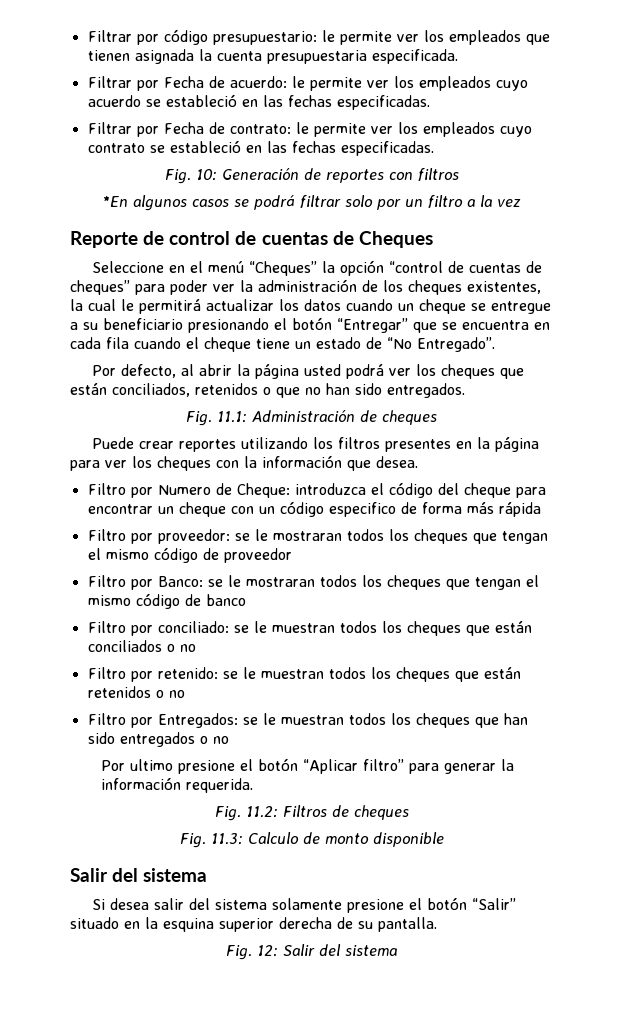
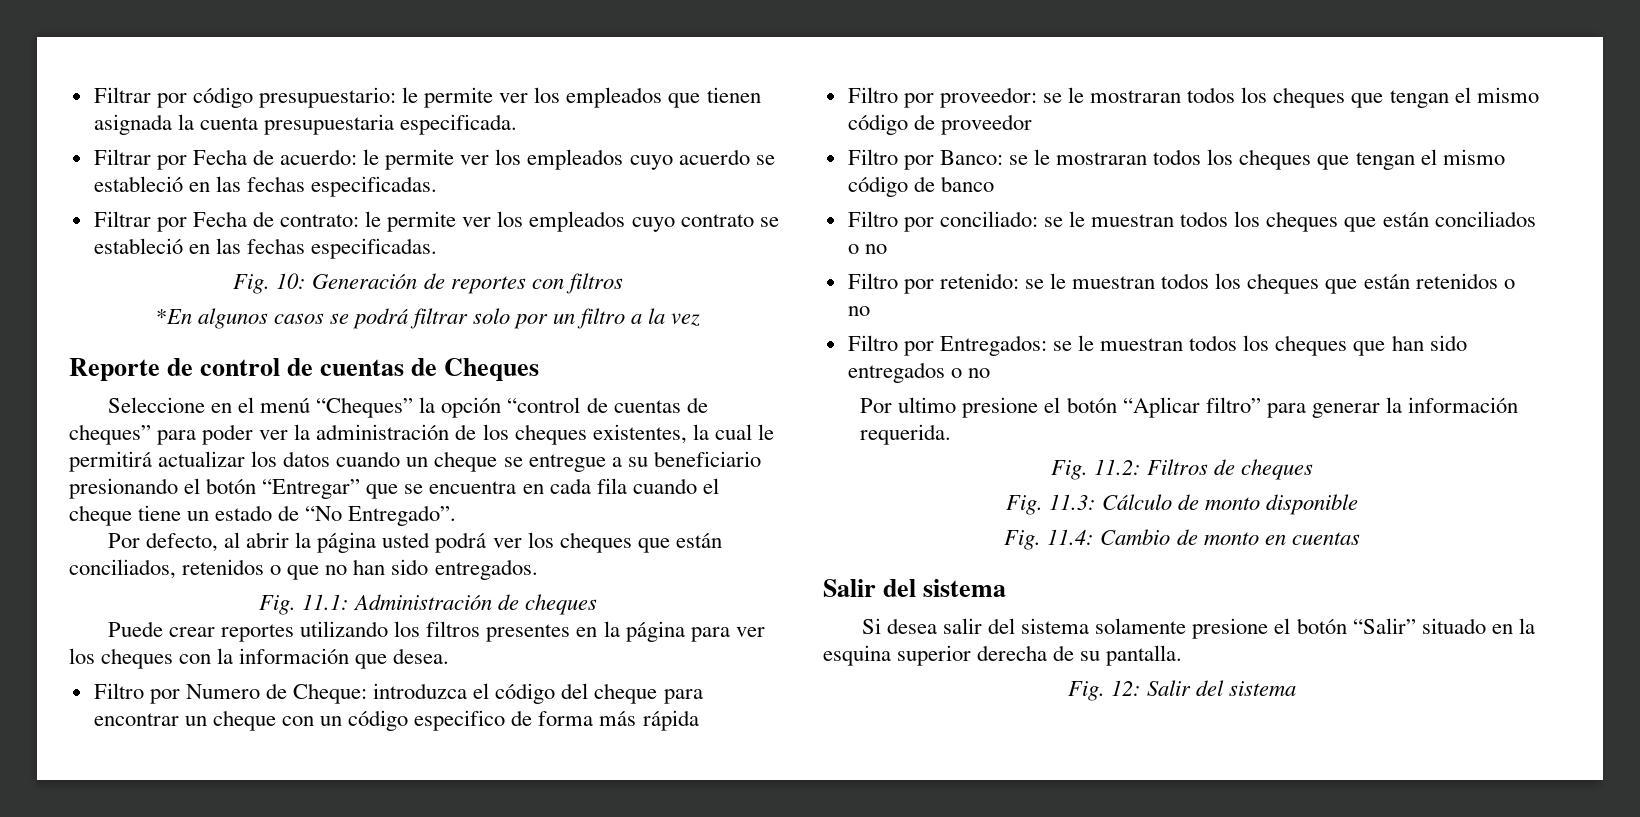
- Fig. 11.3: Calculo de monto disponible
+ Fig. 11.3: Cálculo de monto disponible
+ Fig. 11.4: Cambio de monto en cuentas

